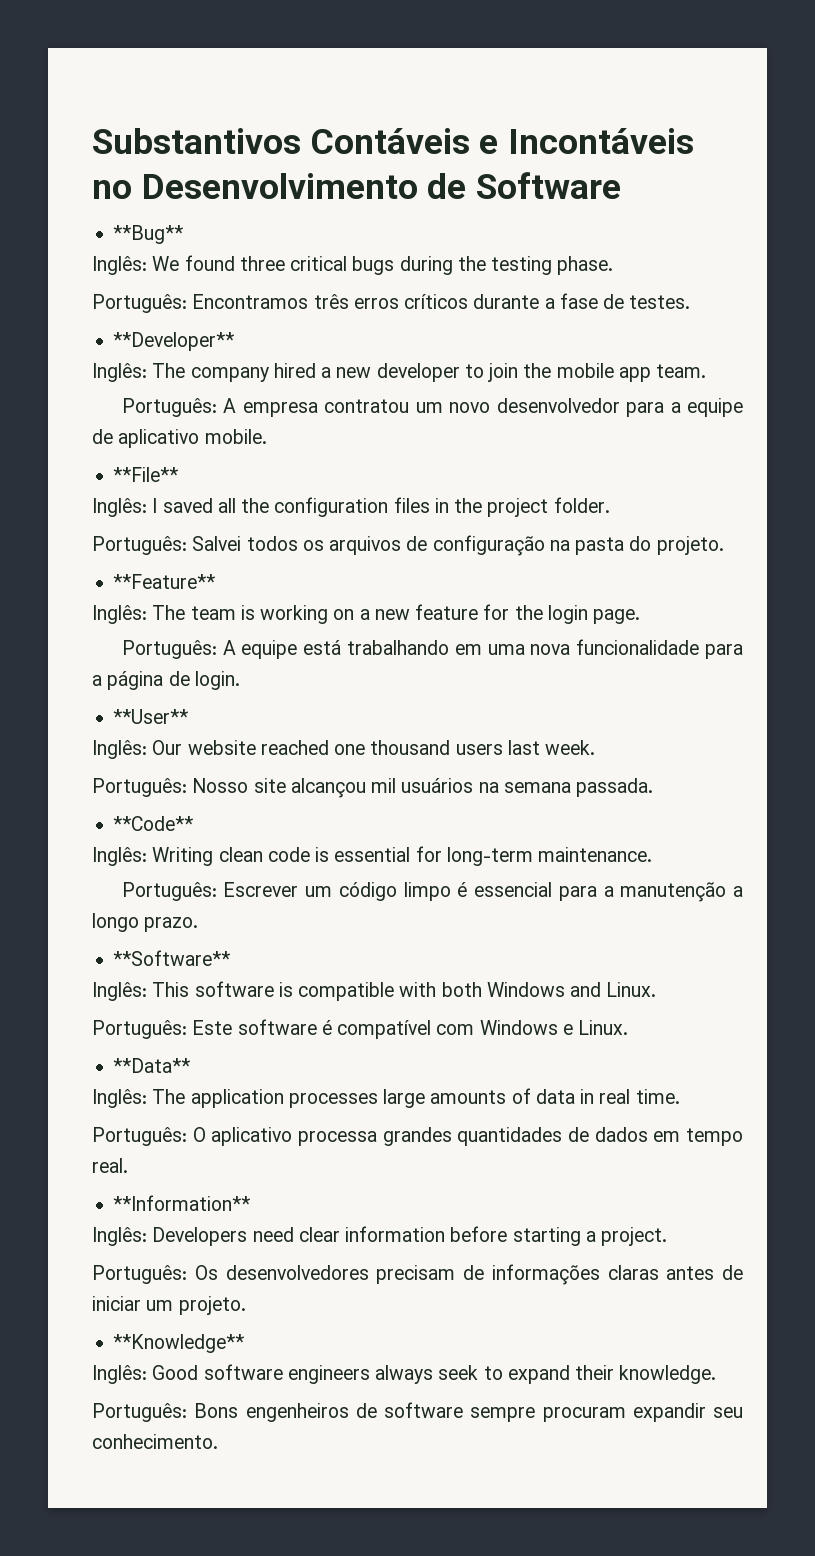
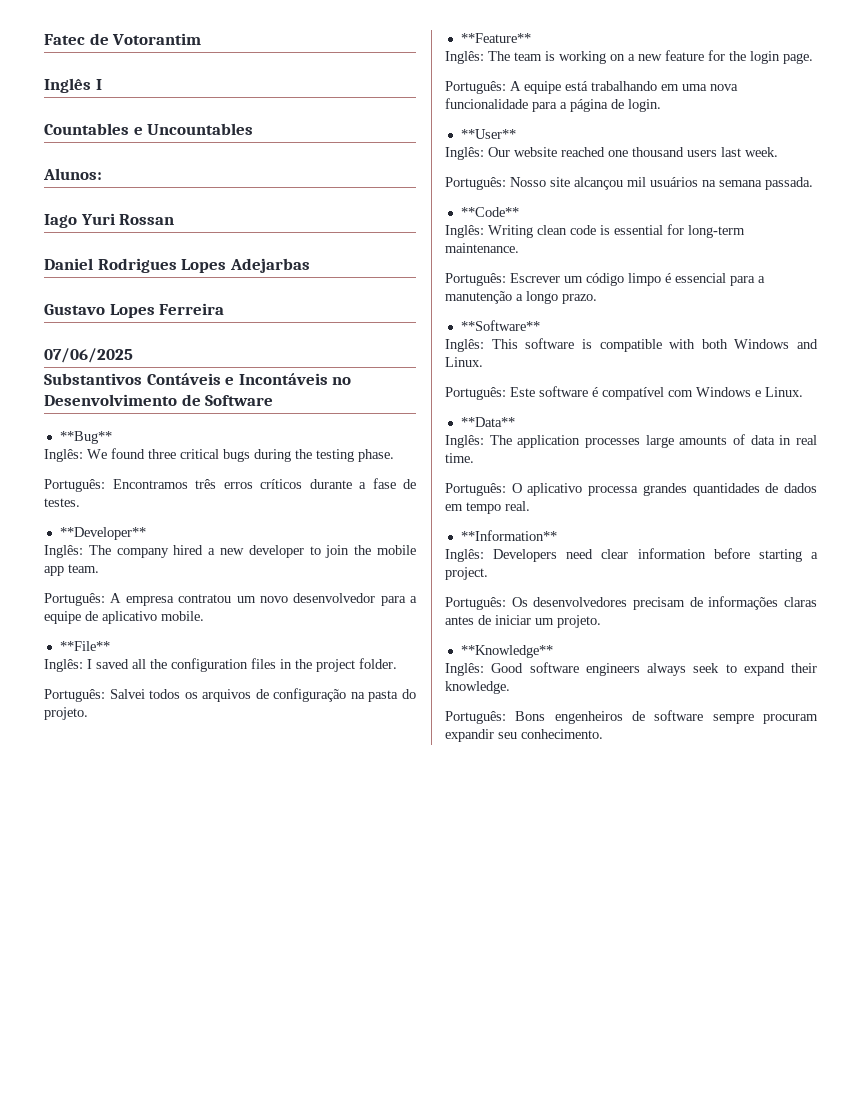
+ Fatec de Votorantim
+ Inglês I
+ Countables e Uncountables
+ Alunos:
+ Iago Yuri Rossan
+ Daniel Rodrigues Lopes Adejarbas
+ Gustavo Lopes Ferreira
+ 07/06/2025

